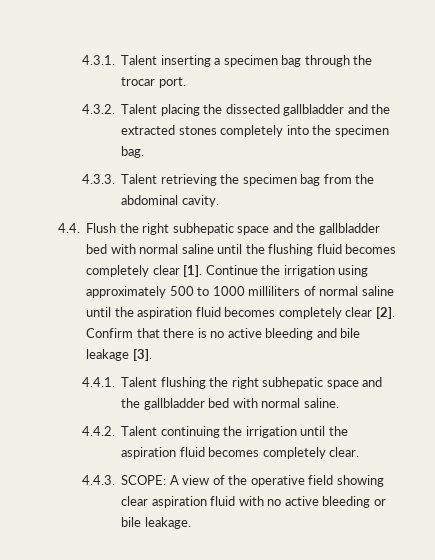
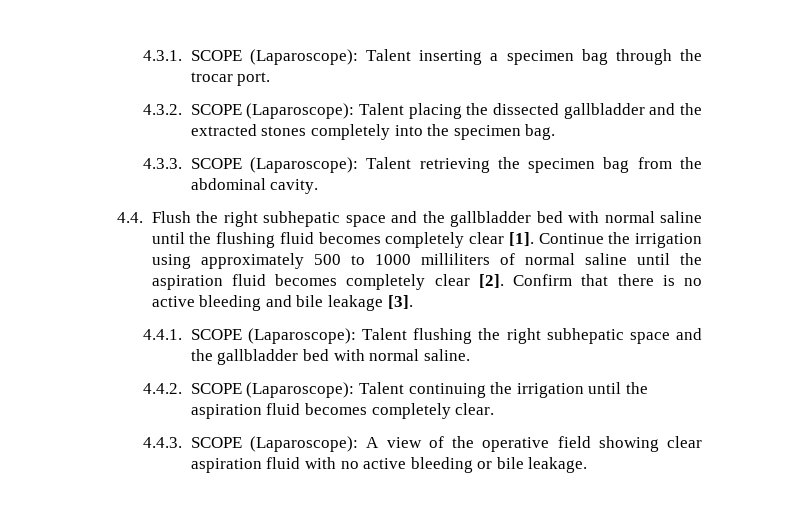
- 4.3.1. Talent inserting a specimen bag through the trocar port.
+ 4.3.1. SCOPE (Laparoscope): Talent inserting a specimen bag through the trocar port.
- 4.3.2. Talent placing the dissected gallbladder and the extracted stones completely into the specimen bag.
+ 4.3.2. SCOPE (Laparoscope): Talent placing the dissected gallbladder and the extracted stones completely into the specimen bag.
- 4.3.3. Talent retrieving the specimen bag from the abdominal cavity.
+ 4.3.3. SCOPE (Laparoscope): Talent retrieving the specimen bag from the abdominal cavity.
- 4.4.1. Talent flushing the right subhepatic space and the gallbladder bed with normal saline.
+ 4.4.1. SCOPE (Laparoscope): Talent flushing the right subhepatic space and the gallbladder bed with normal saline.
- 4.4.2. Talent continuing the irrigation until the aspiration fluid becomes completely clear.
+ 4.4.2. SCOPE (Laparoscope): Talent continuing the irrigation until the aspiration fluid becomes completely clear.
- 4.4.3. SCOPE: A view of the operative field showing clear aspiration fluid with no active bleeding or bile leakage.
+ 4.4.3. SCOPE (Laparoscope): A view of the operative field showing clear aspiration fluid with no active bleeding or bile leakage.

